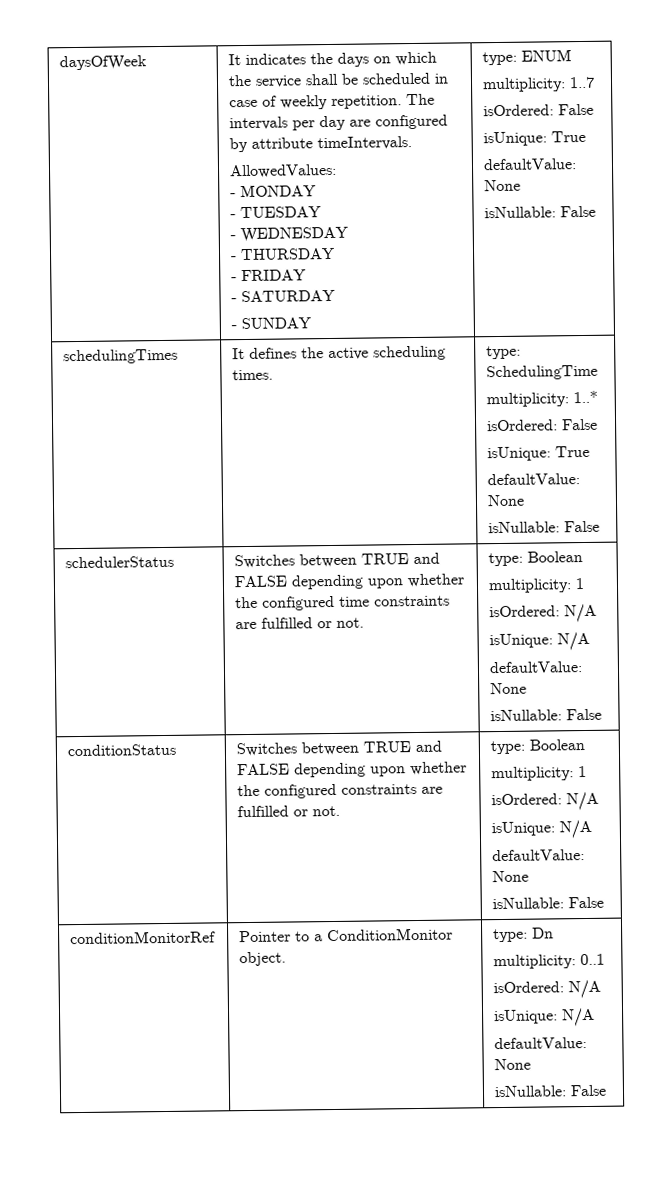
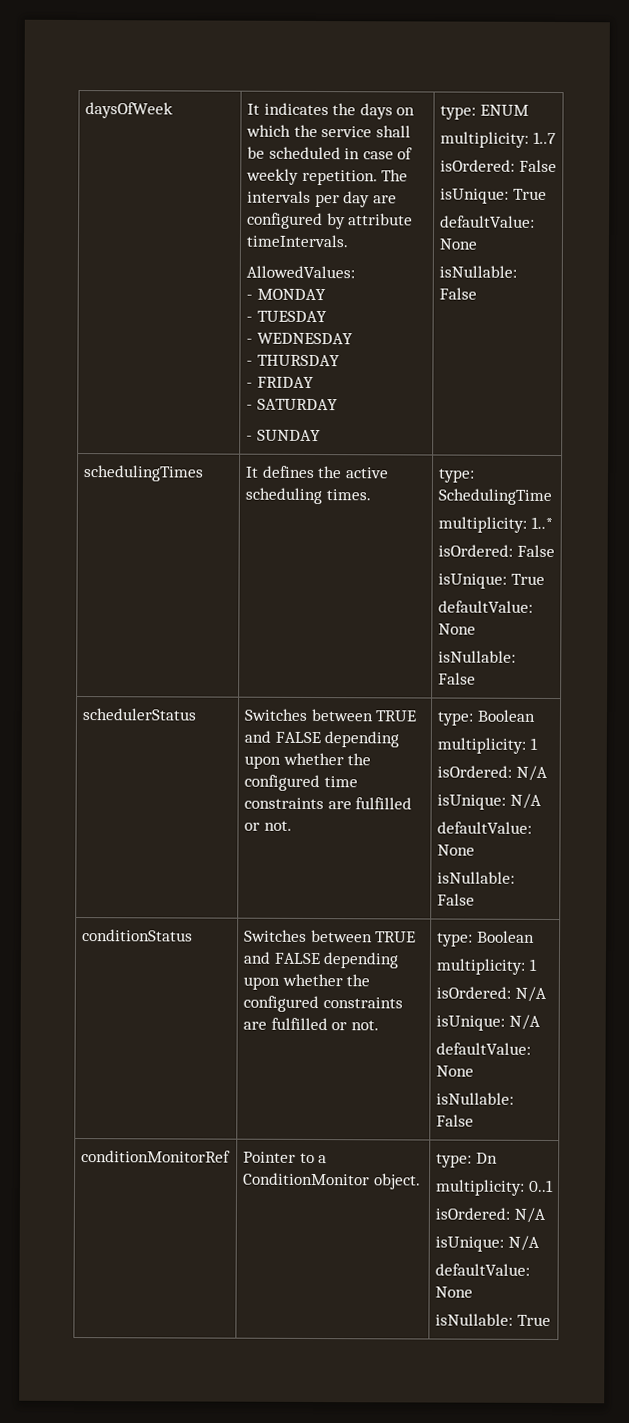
  conditionMonitorRef | Pointer to a ConditionMonitor object. | type: Dn
  multiplicity: 0..1
  isOrdered: N/A
  isUnique: N/A
  defaultValue: None
- isNullable: False
+ isNullable: True

